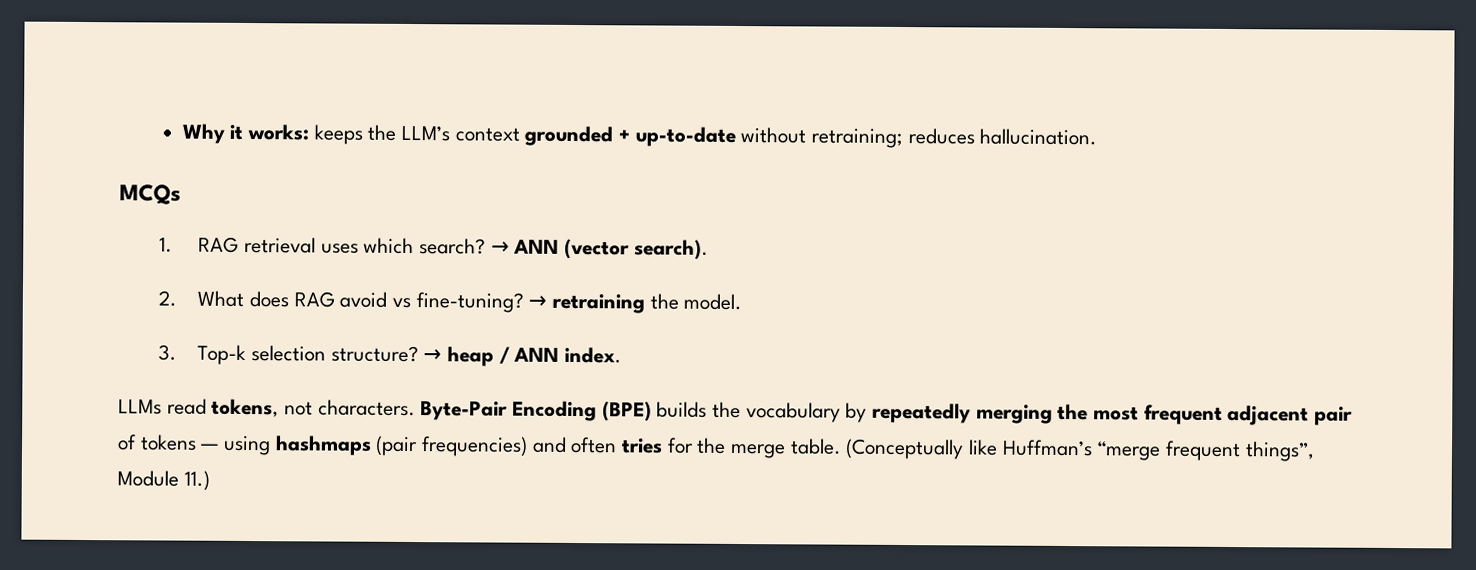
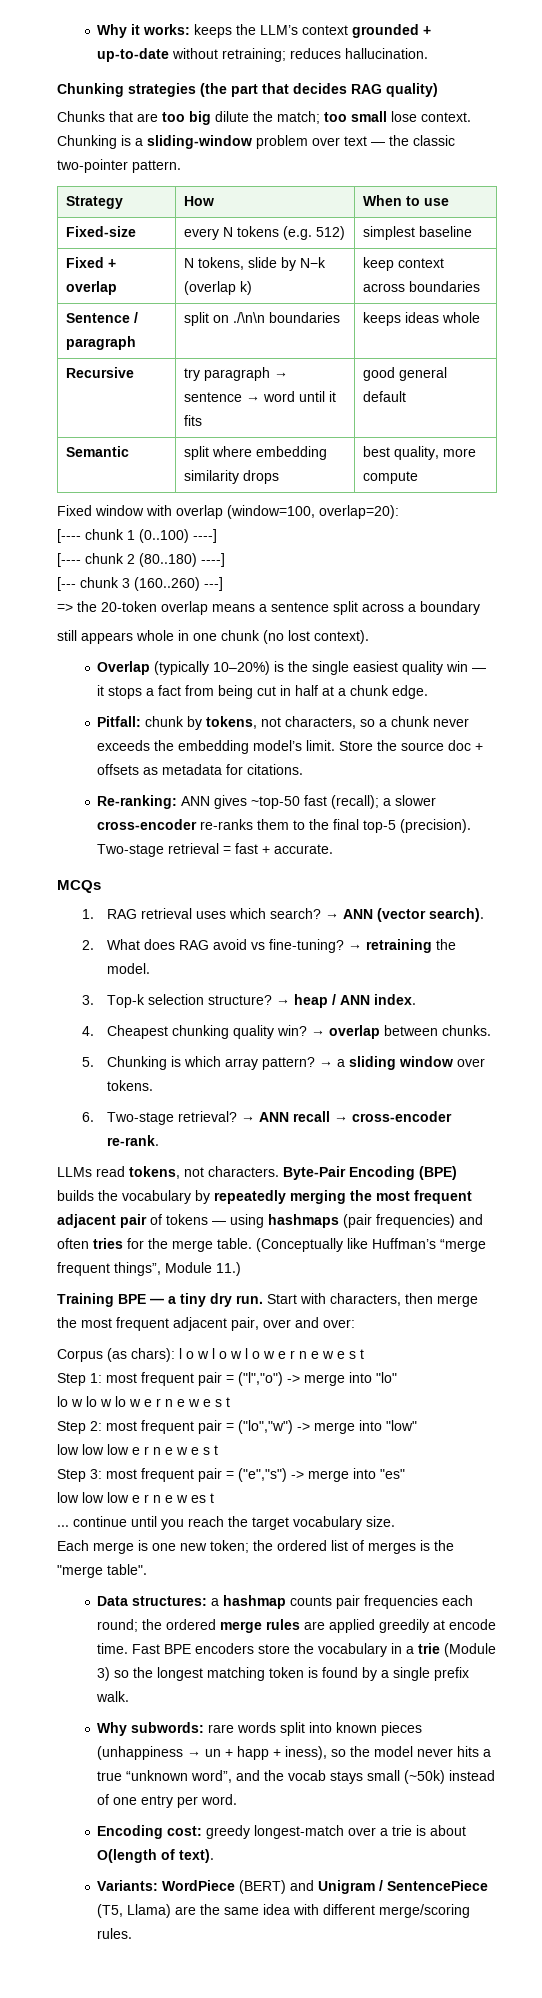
+ Chunking strategies (the part that decides RAG quality)
+ Chunks that are too big dilute the match; too small lose context. Chunking is a sliding-window problem over text — the classic two-pointer pattern.
+ Strategy | How | When to use
+ Fixed-size | every N tokens (e.g. 512) | simplest baseline
+ Fixed + overlap | N tokens, slide by N−k (overlap k) | keep context across boundaries
+ Sentence / paragraph | split on ./\n\n boundaries | keeps ideas whole
+ Recursive | try paragraph → sentence → word until it fits | good general default
+ Semantic | split where embedding similarity drops | best quality, more compute
+ Fixed window with overlap (window=100, overlap=20):
+ [---- chunk 1 (0..100) ----]
+ [---- chunk 2 (80..180) ----]
+ [--- chunk 3 (160..260) ---]
+ => the 20-token overlap means a sentence split across a boundary
+ still appears whole in one chunk (no lost context).
+ Overlap (typically 10–20%) is the single easiest quality win — it stops a fact from being cut in half at a chunk edge.
+ Pitfall: chunk by tokens, not characters, so a chunk never exceeds the embedding model’s limit. Store the source doc + offsets as metadata for citations.
+ Re-ranking: ANN gives ~top-50 fast (recall); a slower cross-encoder re-ranks them to the final top-5 (precision). Two-stage retrieval = fast + accurate.
+ 4. Cheapest chunking quality win? → overlap between chunks.
+ 5. Chunking is which array pattern? → a sliding window over tokens.
+ 6. Two-stage retrieval? → ANN recall → cross-encoder re-rank.
+ Training BPE — a tiny dry run. Start with characters, then merge the most frequent adjacent pair, over and over:
+ Corpus (as chars): l o w l o w l o w e r n e w e s t
+ Step 1: most frequent pair = ("l","o") -> merge into "lo"
+ lo w lo w lo w e r n e w e s t
+ Step 2: most frequent pair = ("lo","w") -> merge into "low"
+ low low low e r n e w e s t
+ Step 3: most frequent pair = ("e","s") -> merge into "es"
+ low low low e r n e w es t
+ ... continue until you reach the target vocabulary size.
+ Each merge is one new token; the ordered list of merges is the "merge table".
+ Data structures: a hashmap counts pair frequencies each round; the ordered merge rules are applied greedily at encode time. Fast BPE encoders store the vocabulary in a trie (Module 3) so the longest matching token is found by a single prefix walk.
+ Why subwords: rare words split into known pieces (unhappiness → un + happ + iness), so the model never hits a true “unknown word”, and the vocab stays small (~50k) instead of one entry per word.
+ Encoding cost: greedy longest-match over a trie is about O(length of text).
+ Variants: WordPiece (BERT) and Unigram / SentencePiece (T5, Llama) are the same idea with different merge/scoring rules.

